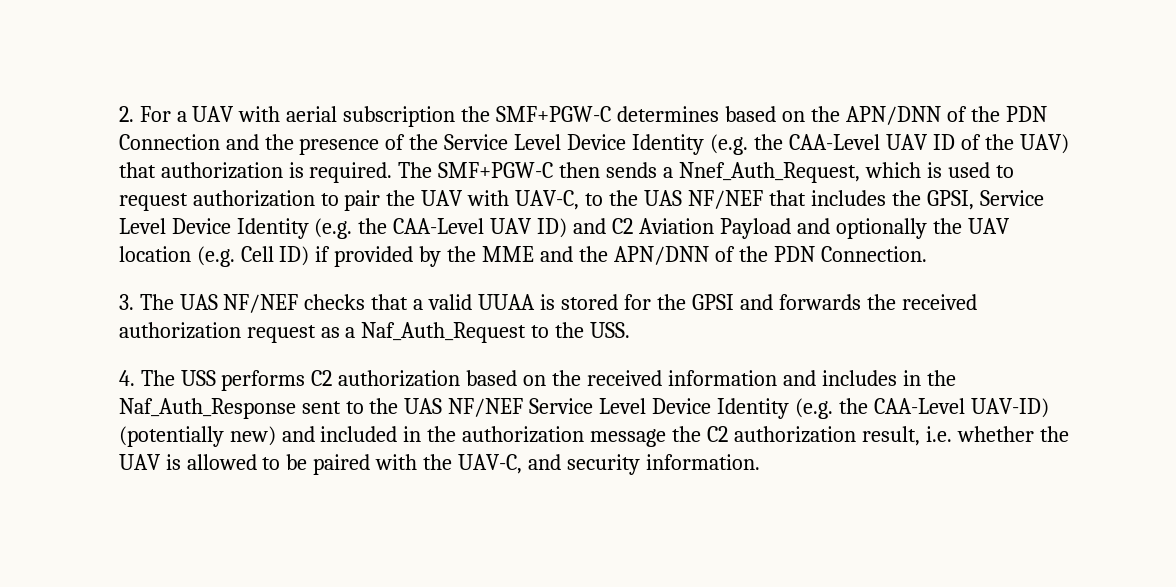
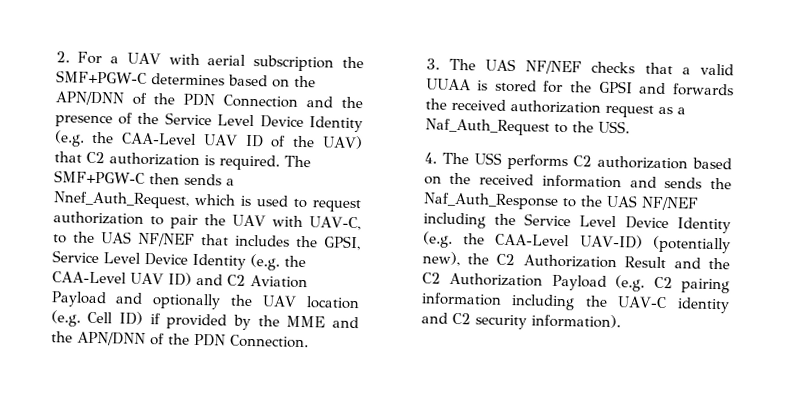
- 2. For a UAV with aerial subscription the SMF+PGW-C determines based on the APN/DNN of the PDN Connection and the presence of the Service Level Device Identity (e.g. the CAA-Level UAV ID of the UAV) that authorization is required.
+ 2. For a UAV with aerial subscription the SMF+PGW-C determines based on the APN/DNN of the PDN Connection and the presence of the Service Level Device Identity (e.g. the CAA-Level UAV ID of the UAV) that C2 authorization is required.
- 4. The USS performs C2 authorization based on the received information and includes in the Naf_Auth_Response sent to the UAS NF/NEF Service Level Device Identity (e.g. the CAA-Level UAV-ID) (potentially new) and included in the authorization message the C2 authorization result, i.e. whether the UAV is allowed to be paired with the UAV-C, and security information.
+ 4. The USS performs C2 authorization based on the received information and sends the Naf_Auth_Response to the UAS NF/NEF including the Service Level Device Identity (e.g. the CAA-Level UAV-ID) (potentially new), the C2 Authorization Result and the C2 Authorization Payload (e.g. C2 pairing information including the UAV-C identity and C2 security information).

